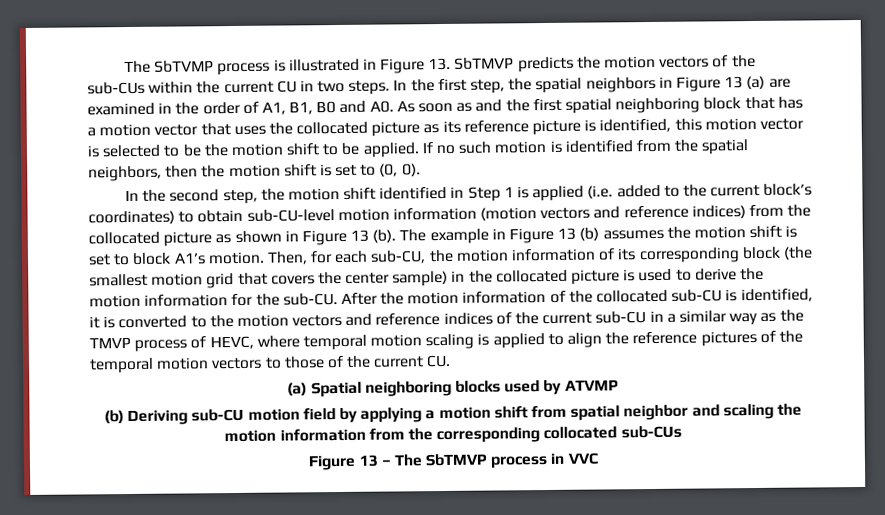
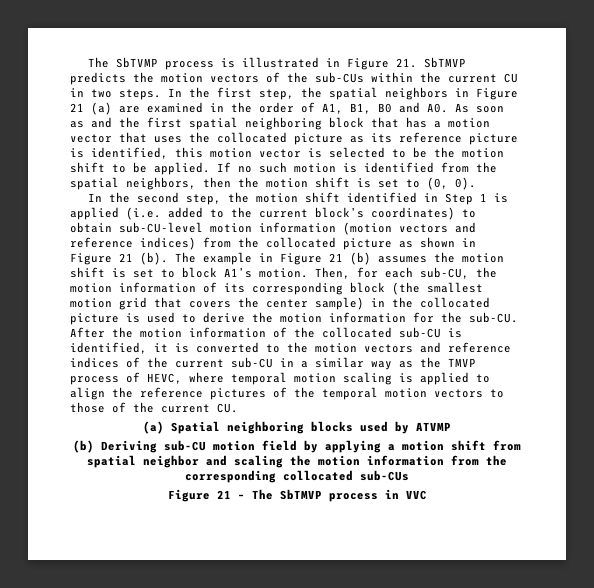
- The SbTVMP process is illustrated in Figure 13. SbTMVP predicts the motion vectors of the sub-CUs within the current CU in two steps.
+ The SbTVMP process is illustrated in Figure 21. SbTMVP predicts the motion vectors of the sub-CUs within the current CU in two steps.
- In the first step, the spatial neighbors in Figure 13 (a) are examined in the order of A1, B1, B0 and A0. As soon as and the first spatial neighboring block that has a motion vector that uses the collocated picture as its reference picture is identified, this motion vector is selected to be the motion shift to be applied.
+ In the first step, the spatial neighbors in Figure 21 (a) are examined in the order of A1, B1, B0 and A0. As soon as and the first spatial neighboring block that has a motion vector that uses the collocated picture as its reference picture is identified, this motion vector is selected to be the motion shift to be applied.
- In the second step, the motion shift identified in Step 1 is applied (i.e. added to the current block’s coordinates) to obtain sub-CU-level motion information (motion vectors and reference indices) from the collocated picture as shown in Figure 13 (b).
+ In the second step, the motion shift identified in Step 1 is applied (i.e. added to the current block’s coordinates) to obtain sub-CU-level motion information (motion vectors and reference indices) from the collocated picture as shown in Figure 21 (b).
- The example in Figure 13 (b) assumes the motion shift is set to block A1’s motion.
+ The example in Figure 21 (b) assumes the motion shift is set to block A1’s motion.
- Figure 13 – The SbTMVP process in VVC
+ Figure 21 – The SbTMVP process in VVC

